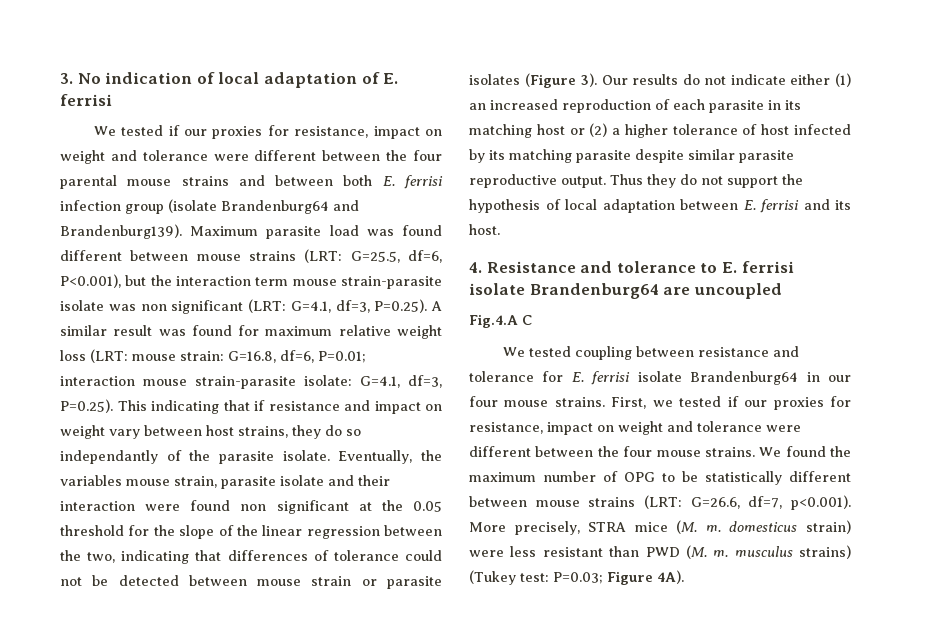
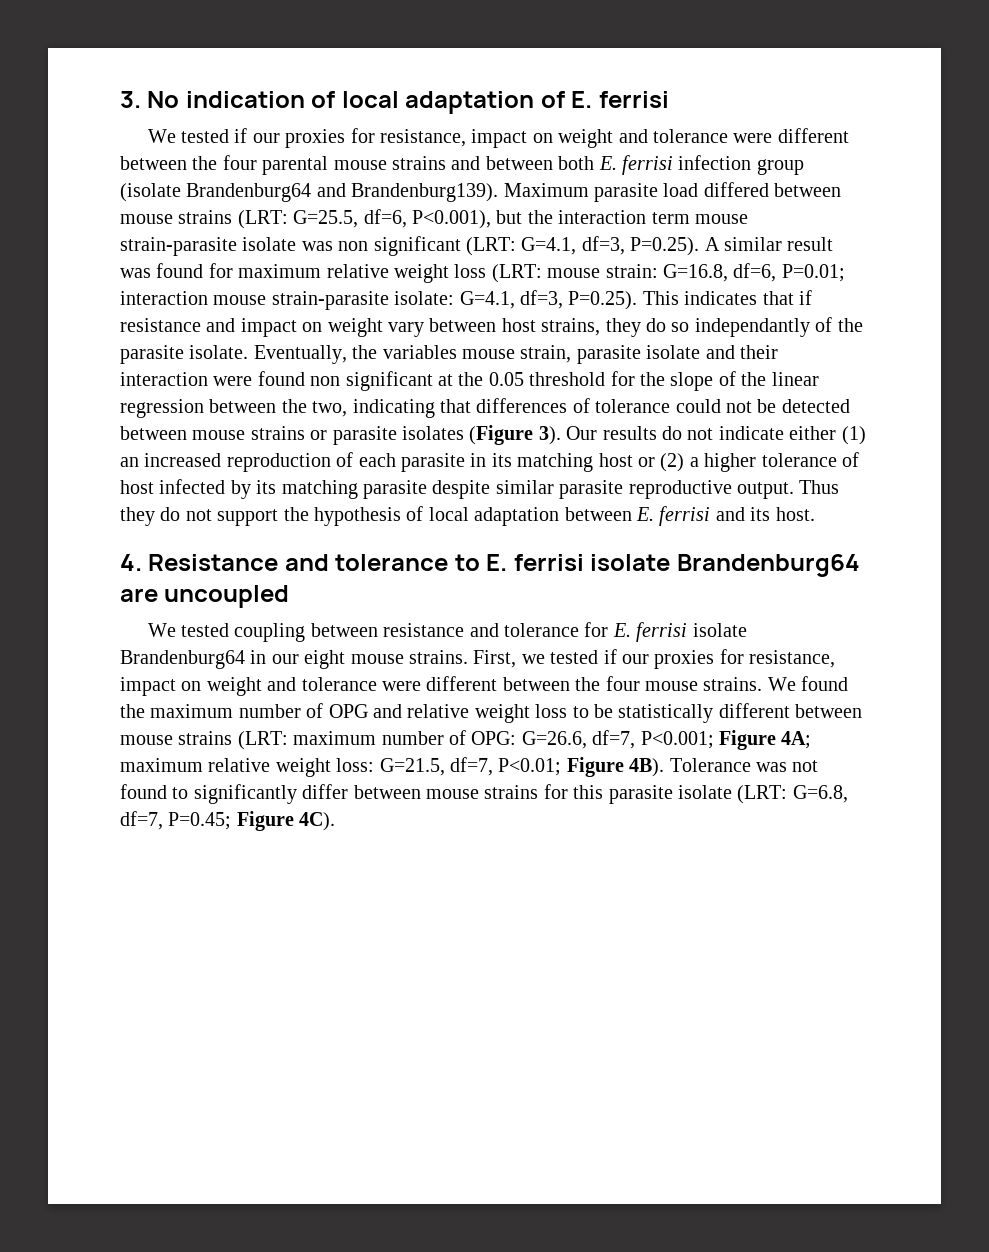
- Maximum parasite load was found different between mouse strains (LRT:
+ Maximum parasite load differed between mouse strains (LRT:
- G=4.1, df=3, P=0.25). This indicating that if resistance and impact on weight vary between host strains, they do so independantly of the parasite isolate.
+ G=4.1, df=3, P=0.25). This indicates that if resistance and impact on weight vary between host strains, they do so independantly of the parasite isolate.
- Eventually, the variables mouse strain, parasite isolate and their interaction were found non significant at the 0.05 threshold for the slope of the linear regression between the two, indicating that differences of tolerance could not be detected between mouse strain or parasite isolates (Figure 3).
+ Eventually, the variables mouse strain, parasite isolate and their interaction were found non significant at the 0.05 threshold for the slope of the linear regression between the two, indicating that differences of tolerance could not be detected between mouse strains or parasite isolates (Figure 3).
- Fig.4.A C
- We tested coupling between resistance and tolerance for E. ferrisi isolate Brandenburg64 in our four mouse strains.
+ We tested coupling between resistance and tolerance for E. ferrisi isolate Brandenburg64 in our eight mouse strains.
- We found the maximum number of OPG to be statistically different between mouse strains (LRT: G=26.6, df=7, p<0.001). More precisely, STRA mice (M. m. domesticus strain) were less resistant than PWD (M. m. musculus strains) (Tukey test: P=0.03; Figure 4A).
+ We found the maximum number of OPG and relative weight loss to be statistically different between mouse strains (LRT: maximum number of OPG: G=26.6, df=7, P<0.001; Figure 4A; maximum relative weight loss: G=21.5, df=7, P<0.01; Figure 4B). Tolerance was not found to significantly differ between mouse strains for this parasite isolate (LRT: G=6.8, df=7, P=0.45; Figure 4C).

